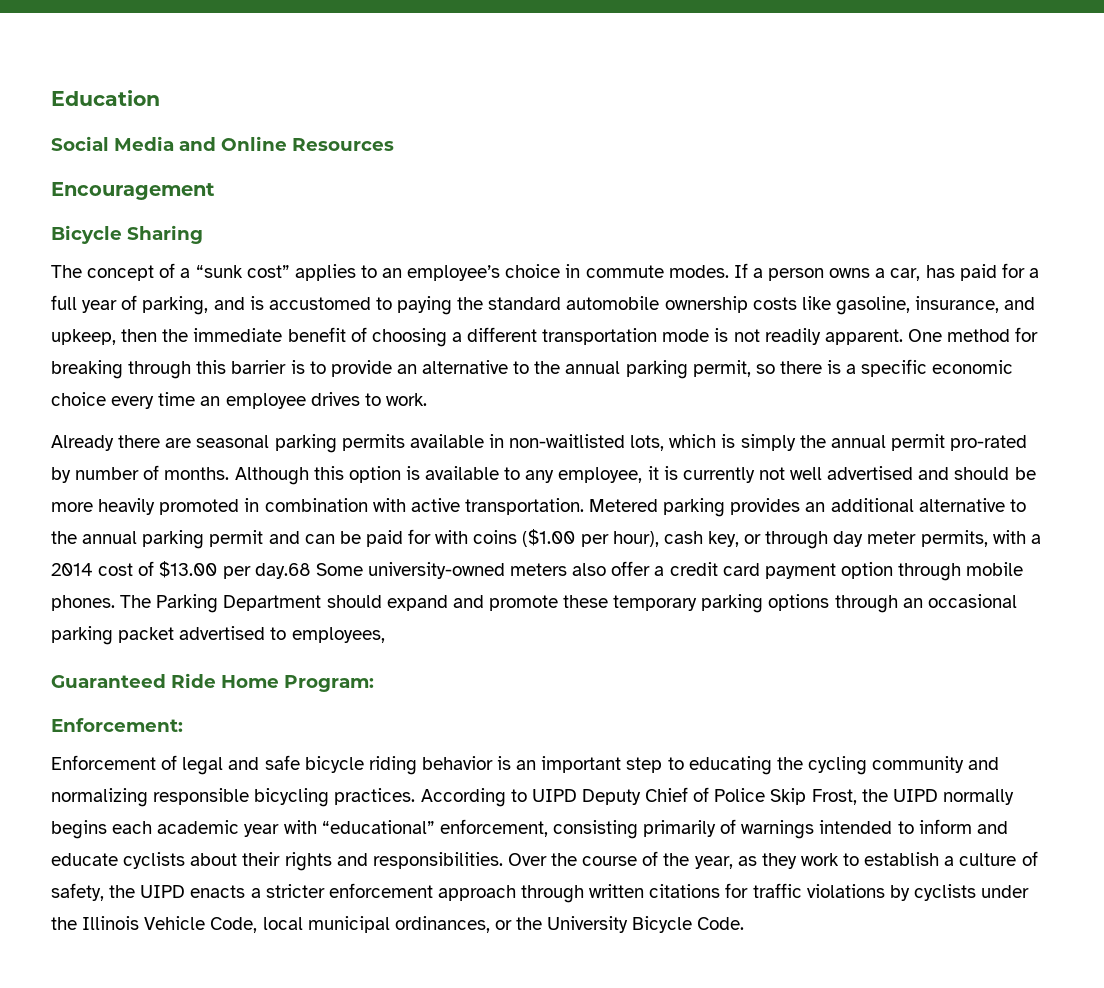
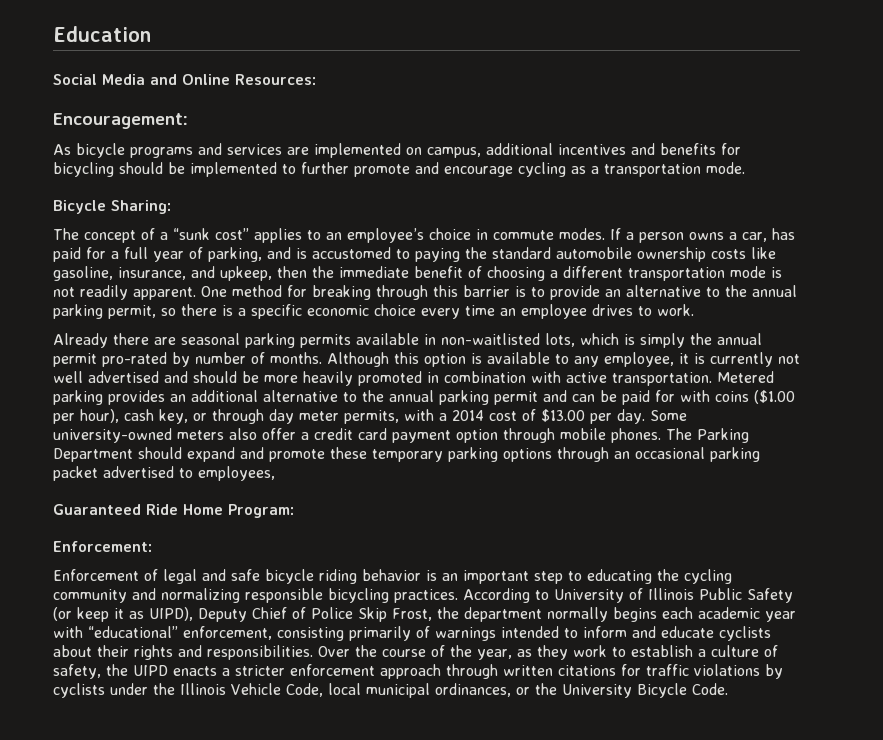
- Social Media and Online Resources
- Encouragement
- Bicycle Sharing
+ Social Media and Online Resources:
+ Encouragement:
+ As bicycle programs and services are implemented on campus, additional incentives and benefits for bicycling should be implemented to further promote and encourage cycling as a transportation mode.
+ Bicycle Sharing:
- Metered parking provides an additional alternative to the annual parking permit and can be paid for with coins ($1.00 per hour), cash key, or through day meter permits, with a 2014 cost of $13.00 per day.68 Some university-owned meters also offer a credit card payment option through mobile phones.
+ Metered parking provides an additional alternative to the annual parking permit and can be paid for with coins ($1.00 per hour), cash key, or through day meter permits, with a 2014 cost of $13.00 per day. Some university-owned meters also offer a credit card payment option through mobile phones.
- According to UIPD Deputy Chief of Police Skip Frost, the UIPD normally begins each academic year with “educational” enforcement, consisting primarily of warnings intended to inform and educate cyclists about their rights and responsibilities.
+ According to University of Illinois Public Safety (or keep it as UIPD), Deputy Chief of Police Skip Frost, the department normally begins each academic year with “educational” enforcement, consisting primarily of warnings intended to inform and educate cyclists about their rights and responsibilities.

